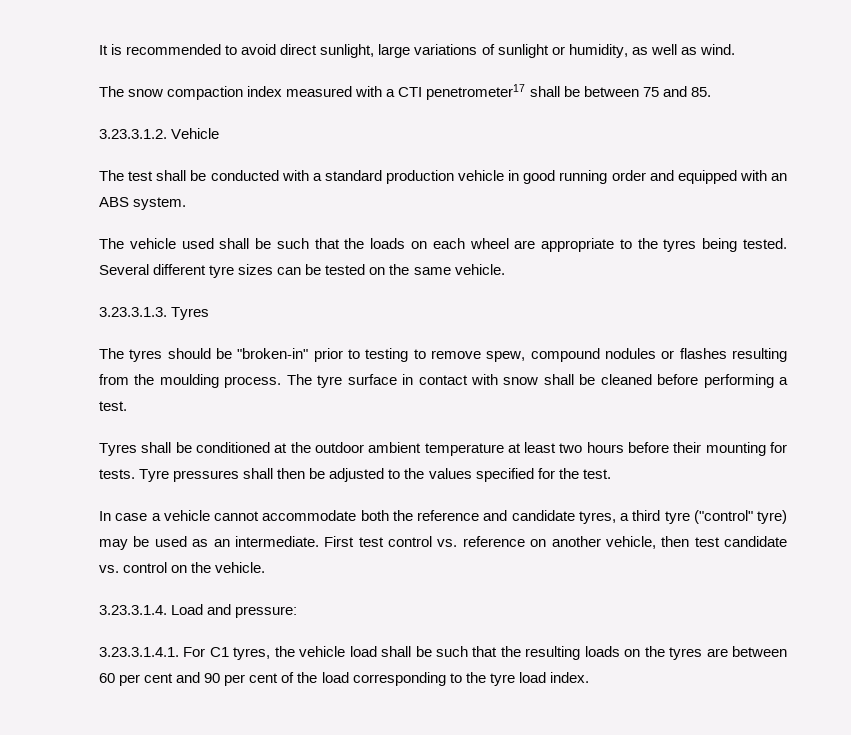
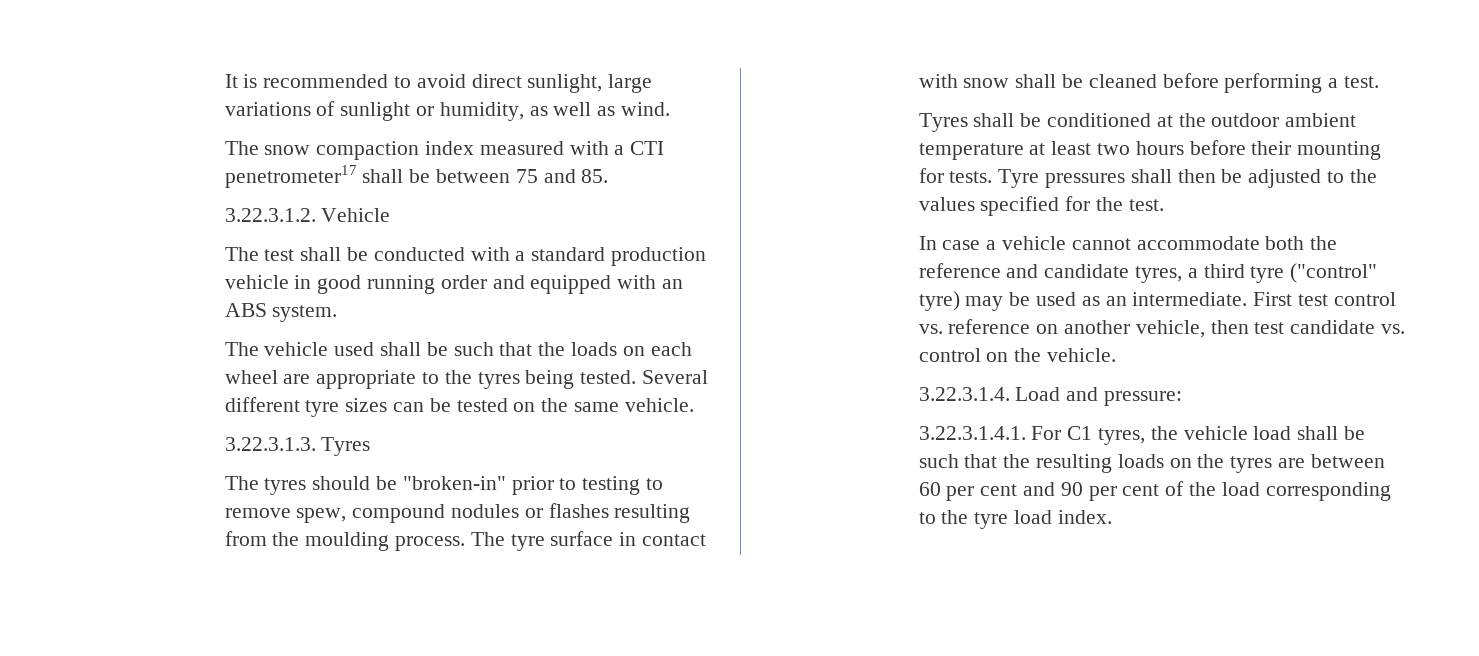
- 3.23.3.1.2. Vehicle
+ 3.22.3.1.2. Vehicle
- 3.23.3.1.3. Tyres
+ 3.22.3.1.3. Tyres
- 3.23.3.1.4. Load and pressure:
+ 3.22.3.1.4. Load and pressure:
- 3.23.3.1.4.1. For C1 tyres, the vehicle load shall be such that the resulting loads on the tyres are between 60 per cent and 90 per cent of the load corresponding to the tyre load index.
+ 3.22.3.1.4.1. For C1 tyres, the vehicle load shall be such that the resulting loads on the tyres are between 60 per cent and 90 per cent of the load corresponding to the tyre load index.

